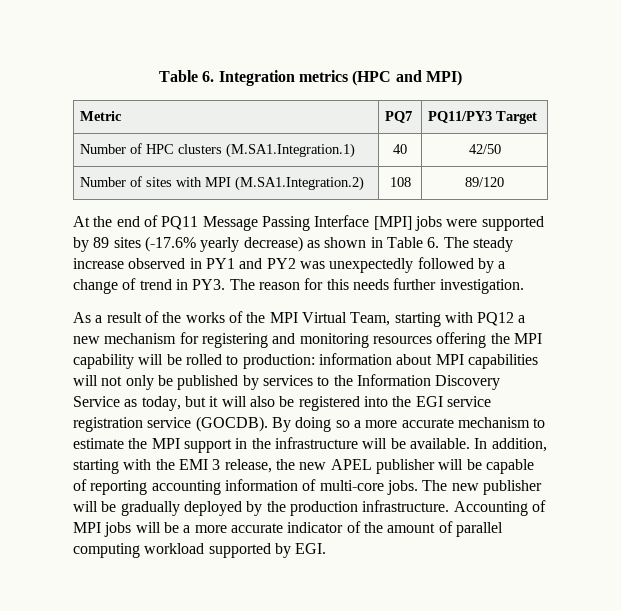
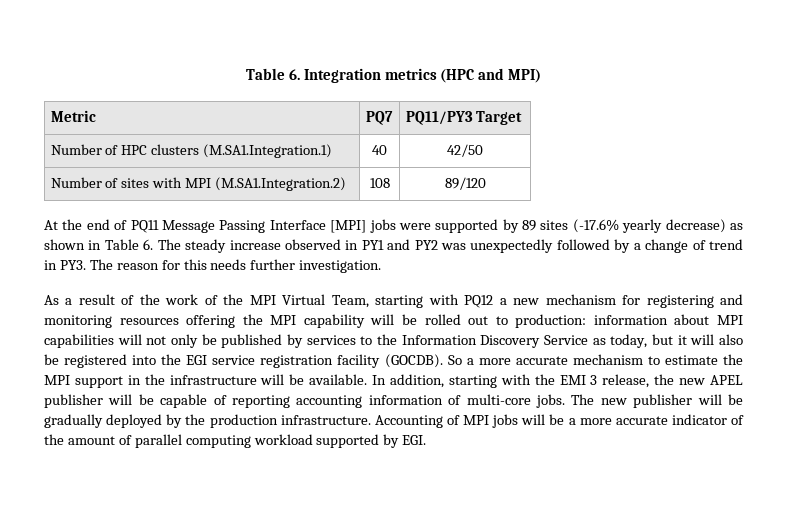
- As a result of the works of the MPI Virtual Team, starting with PQ12 a new mechanism for registering and monitoring resources offering the MPI capability will be rolled to production:
+ As a result of the work of the MPI Virtual Team, starting with PQ12 a new mechanism for registering and monitoring resources offering the MPI capability will be rolled out to production:
- information about MPI capabilities will not only be published by services to the Information Discovery Service as today, but it will also be registered into the EGI service registration service (GOCDB). By doing so a more accurate mechanism to estimate the MPI support in the infrastructure will be available.
+ information about MPI capabilities will not only be published by services to the Information Discovery Service as today, but it will also be registered into the EGI service registration facility (GOCDB). So a more accurate mechanism to estimate the MPI support in the infrastructure will be available.

